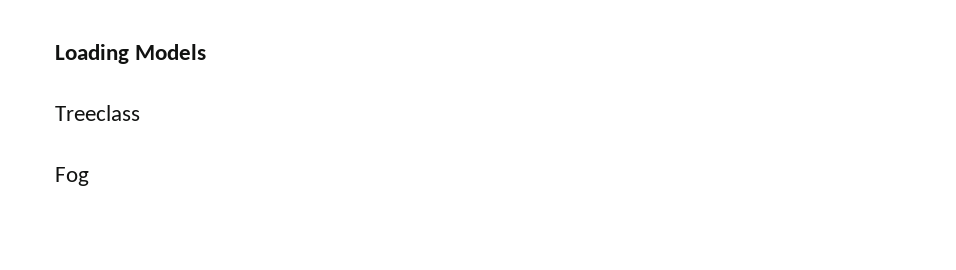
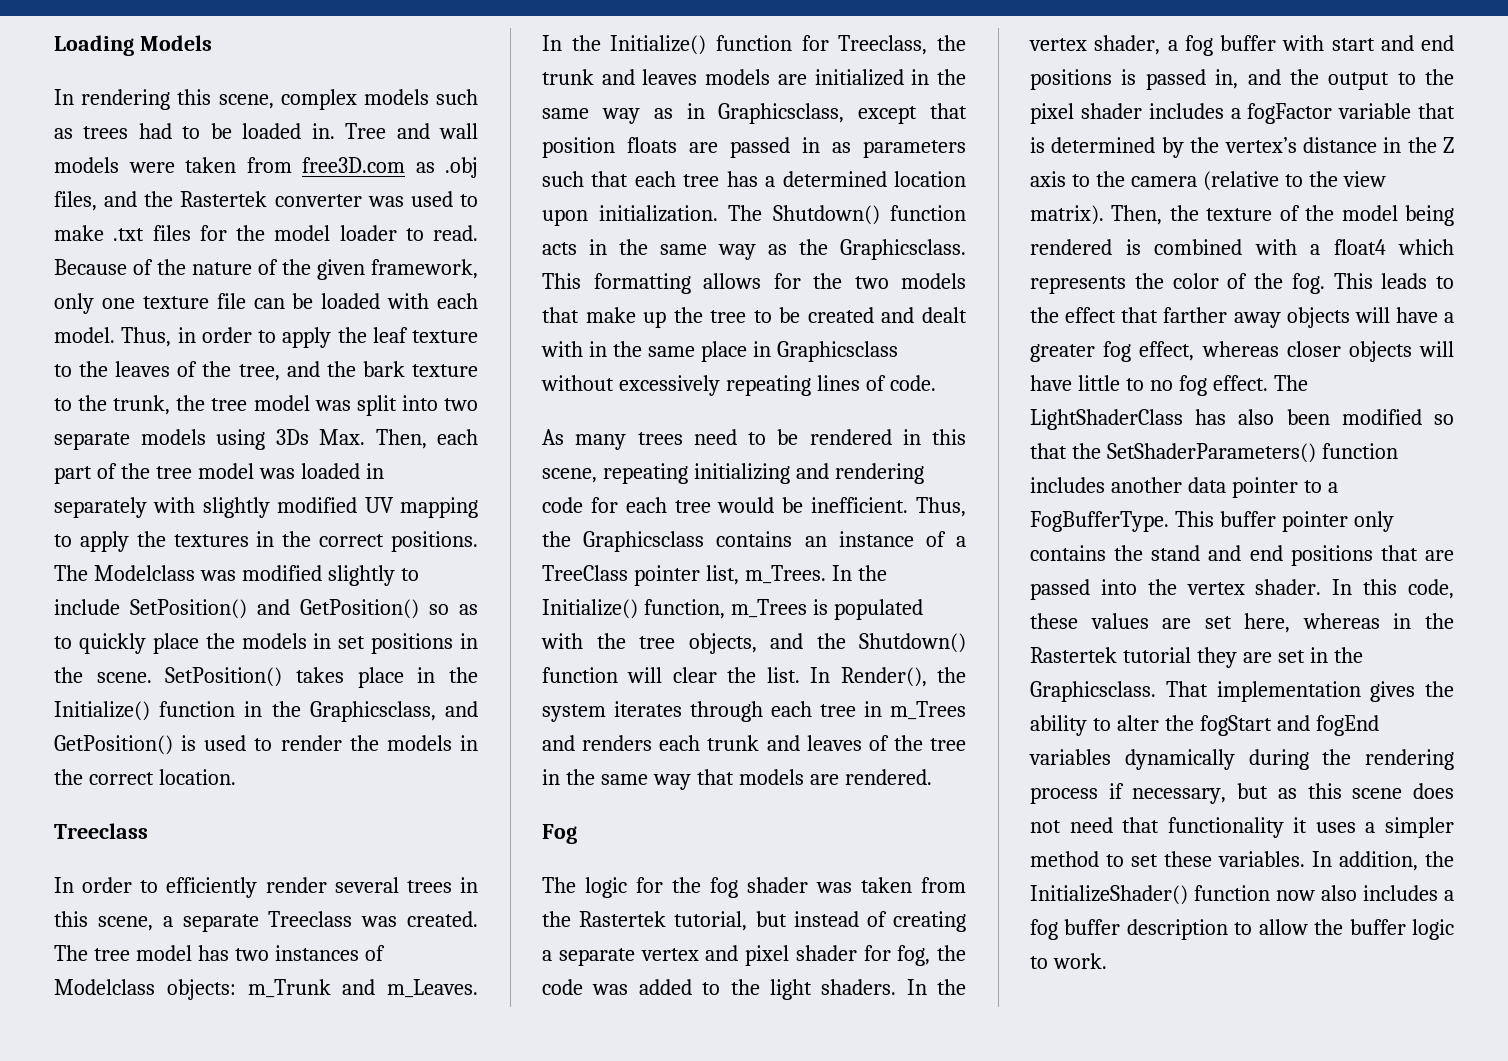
+ In rendering this scene, complex models such as trees had to be loaded in. Tree and wall models were taken from free3D.com as .obj files, and the Rastertek converter was used to make .txt files for the model loader to read. Because of the nature of the given framework, only one texture file can be loaded with each model. Thus, in order to apply the leaf texture to the leaves of the tree, and the bark texture to the trunk, the tree model was split into two separate models using 3Ds Max. Then, each part of the tree model was loaded in separately with slightly modified UV mapping to apply the textures in the correct positions. The Modelclass was modified slightly to include SetPosition() and GetPosition() so as to quickly place the models in set positions in the scene. SetPosition() takes place in the Initialize() function in the Graphicsclass, and GetPosition() is used to render the models in the correct location.
  Treeclass
+ In order to efficiently render several trees in this scene, a separate Treeclass was created. The tree model has two instances of Modelclass objects: m_Trunk and m_Leaves. In the Initialize() function for Treeclass, the trunk and leaves models are initialized in the same way as in Graphicsclass, except that position floats are passed in as parameters such that each tree has a determined location upon initialization. The Shutdown() function acts in the same way as the Graphicsclass. This formatting allows for the two models that make up the tree to be created and dealt with in the same place in Graphicsclass without excessively repeating lines of code.
+ As many trees need to be rendered in this scene, repeating initializing and rendering code for each tree would be inefficient. Thus, the Graphicsclass contains an instance of a TreeClass pointer list, m_Trees. In the Initialize() function, m_Trees is populated with the tree objects, and the Shutdown() function will clear the list. In Render(), the system iterates through each tree in m_Trees and renders each trunk and leaves of the tree in the same way that models are rendered.
  Fog
+ The logic for the fog shader was taken from the Rastertek tutorial, but instead of creating a separate vertex and pixel shader for fog, the code was added to the light shaders. In the vertex shader, a fog buffer with start and end positions is passed in, and the output to the pixel shader includes a fogFactor variable that is determined by the vertex’s distance in the Z axis to the camera (relative to the view matrix). Then, the texture of the model being rendered is combined with a float4 which represents the color of the fog. This leads to the effect that farther away objects will have a greater fog effect, whereas closer objects will have little to no fog effect. The LightShaderClass has also been modified so that the SetShaderParameters() function includes another data pointer to a FogBufferType. This buffer pointer only contains the stand and end positions that are passed into the vertex shader. In this code, these values are set here, whereas in the Rastertek tutorial they are set in the Graphicsclass. That implementation gives the ability to alter the fogStart and fogEnd variables dynamically during the rendering process if necessary, but as this scene does not need that functionality it uses a simpler method to set these variables. In addition, the InitializeShader() function now also includes a fog buffer description to allow the buffer logic to work.

